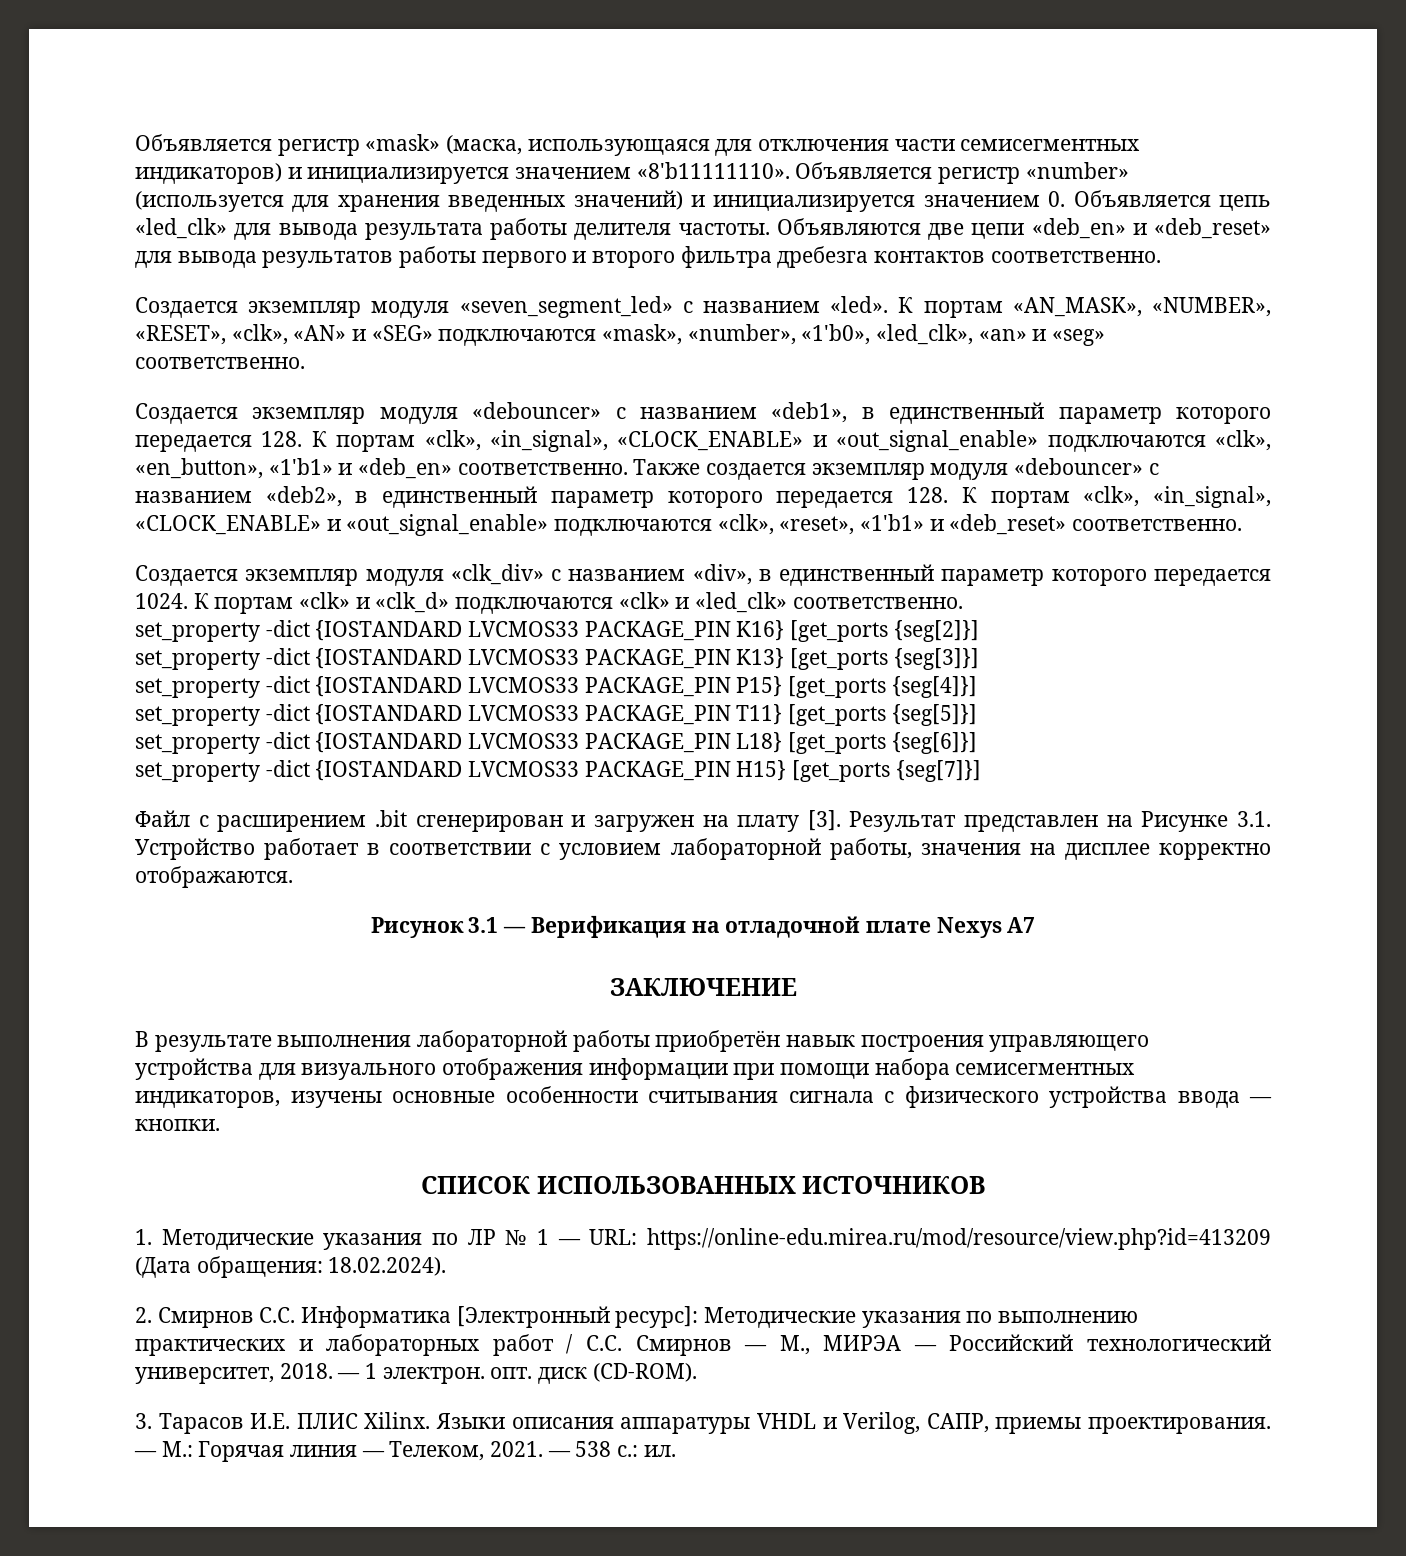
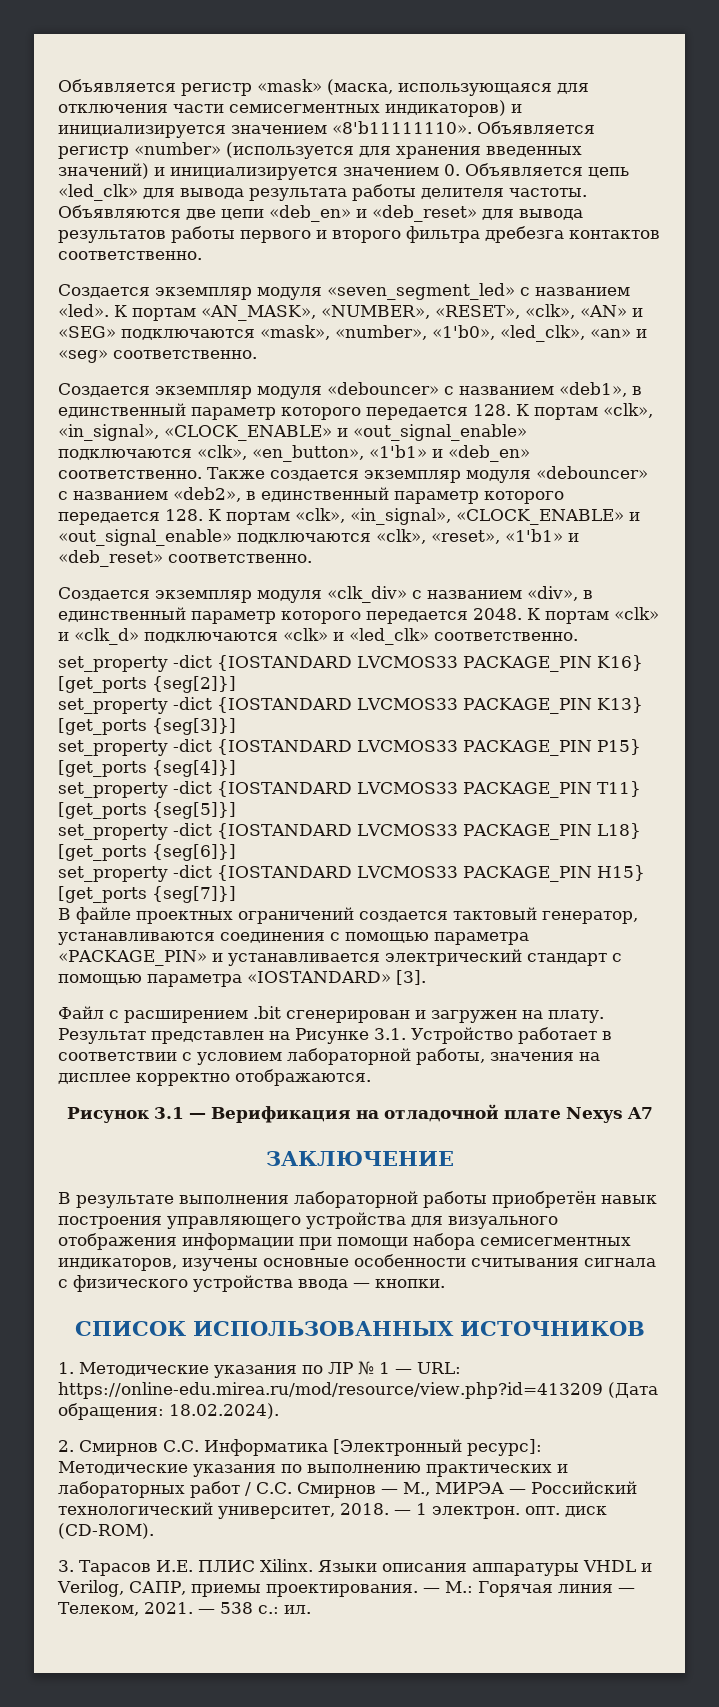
- Создается экземпляр модуля «clk_div» с названием «div», в единственный параметр которого передается 1024.
+ Создается экземпляр модуля «clk_div» с названием «div», в единственный параметр которого передается 2048.
+ В файле проектных ограничений создается тактовый генератор, устанавливаются соединения с помощью параметра «PACKAGE_PIN» и устанавливается электрический стандарт с помощью параметра «IOSTANDARD» [3].
- Файл с расширением .bit сгенерирован и загружен на плату [3].
+ Файл с расширением .bit сгенерирован и загружен на плату.

